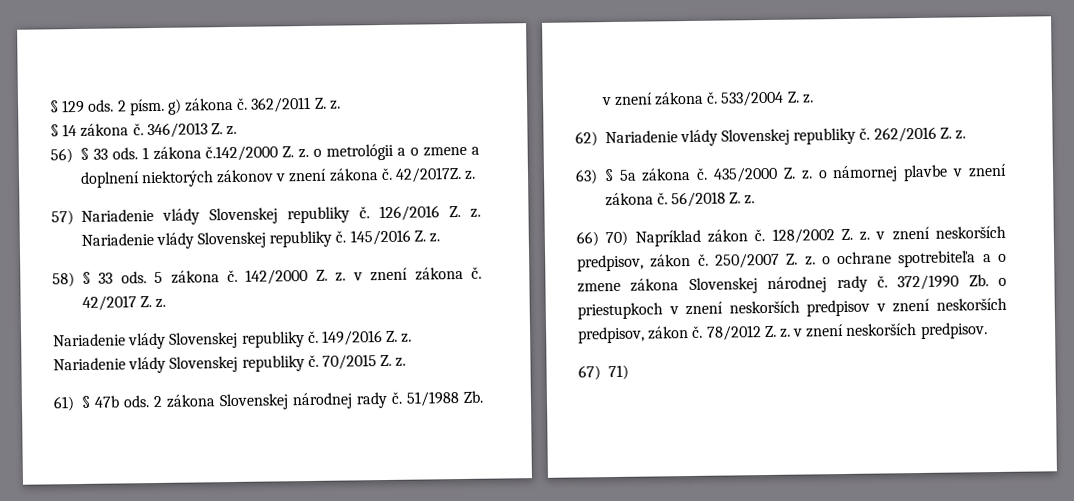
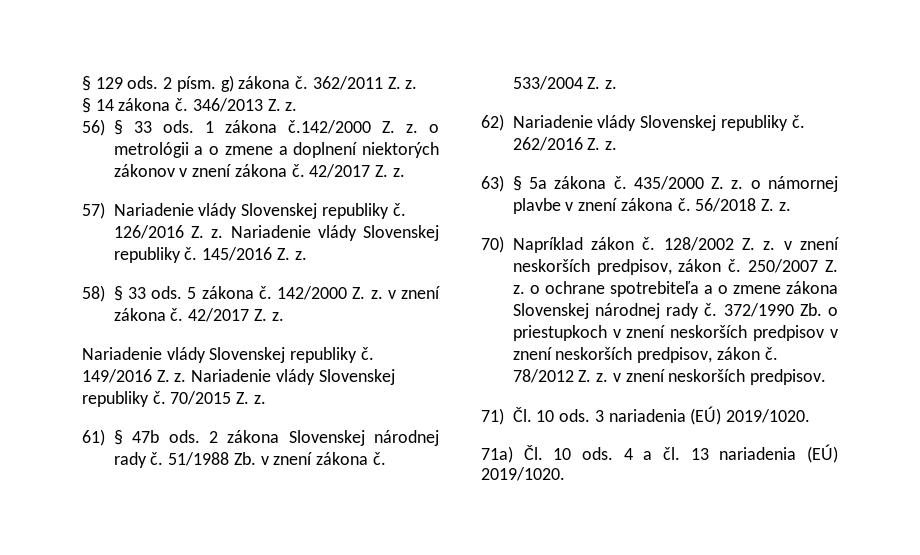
- 1 zákona č.142/2000 Z. z. o metrológii a o zmene a doplnení niektorých zákonov v znení zákona č. 42/2017Z. z.
+ 1 zákona č.142/2000 Z. z. o metrológii a o zmene a doplnení niektorých zákonov v znení zákona č. 42/2017 Z. z.
- 66) 70) Napríklad zákon č.
+ 70) Napríklad zákon č.
- 67) 71)
+ 71) Čl. 10 ods. 3 nariadenia (EÚ) 2019/1020.
+ 71a) Čl. 10 ods. 4 a čl. 13 nariadenia (EÚ) 2019/1020.

